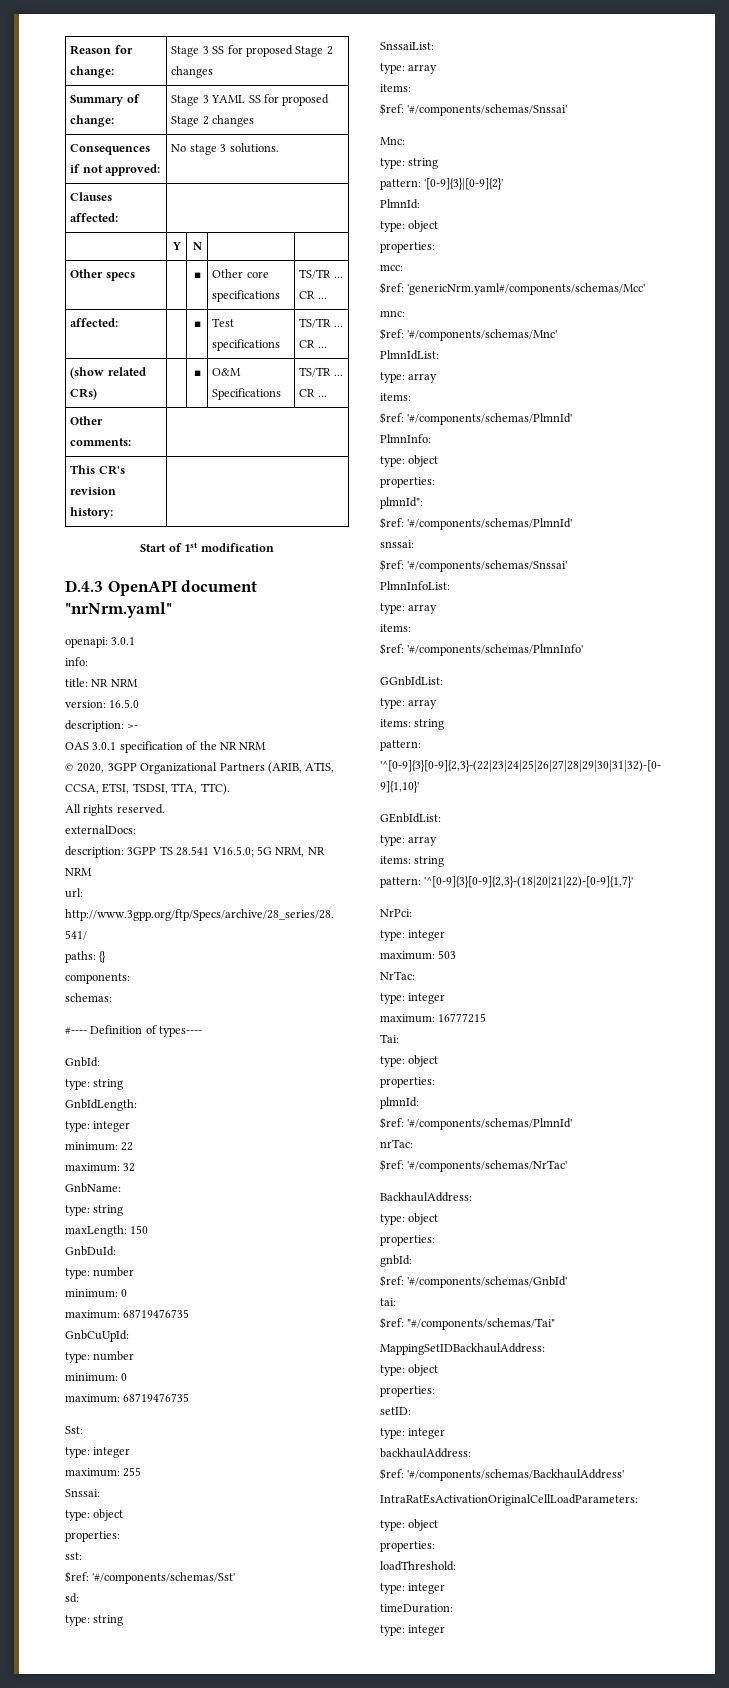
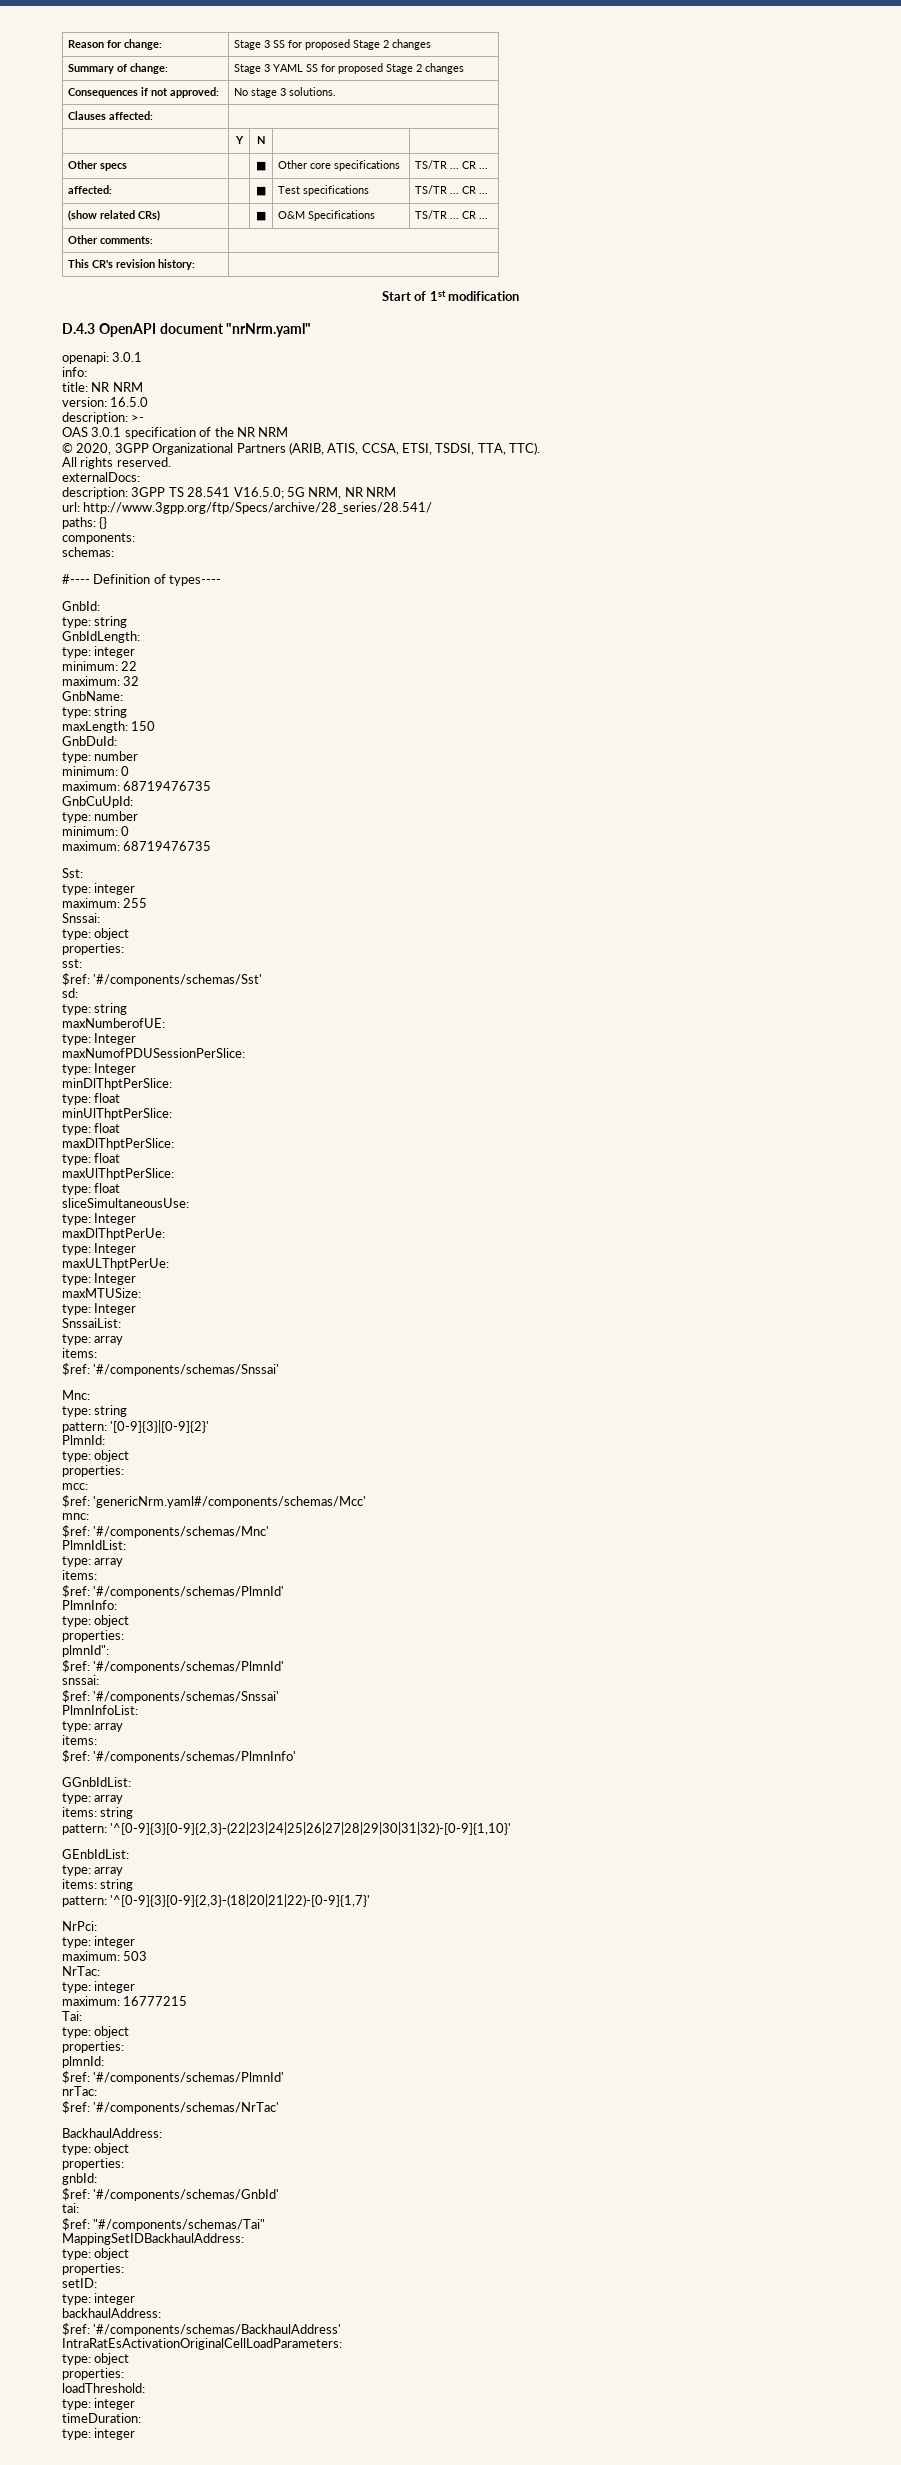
+ maxNumberofUE:
+ type: Integer
+ maxNumofPDUSessionPerSlice:
+ type: Integer
+ minDlThptPerSlice:
+ type: float
+ minUlThptPerSlice:
+ type: float
+ maxDlThptPerSlice:
+ type: float
+ maxUlThptPerSlice:
+ type: float
+ sliceSimultaneousUse:
+ type: Integer
+ maxDlThptPerUe:
+ type: Integer
+ maxULThptPerUe:
+ type: Integer
+ maxMTUSize:
+ type: Integer

